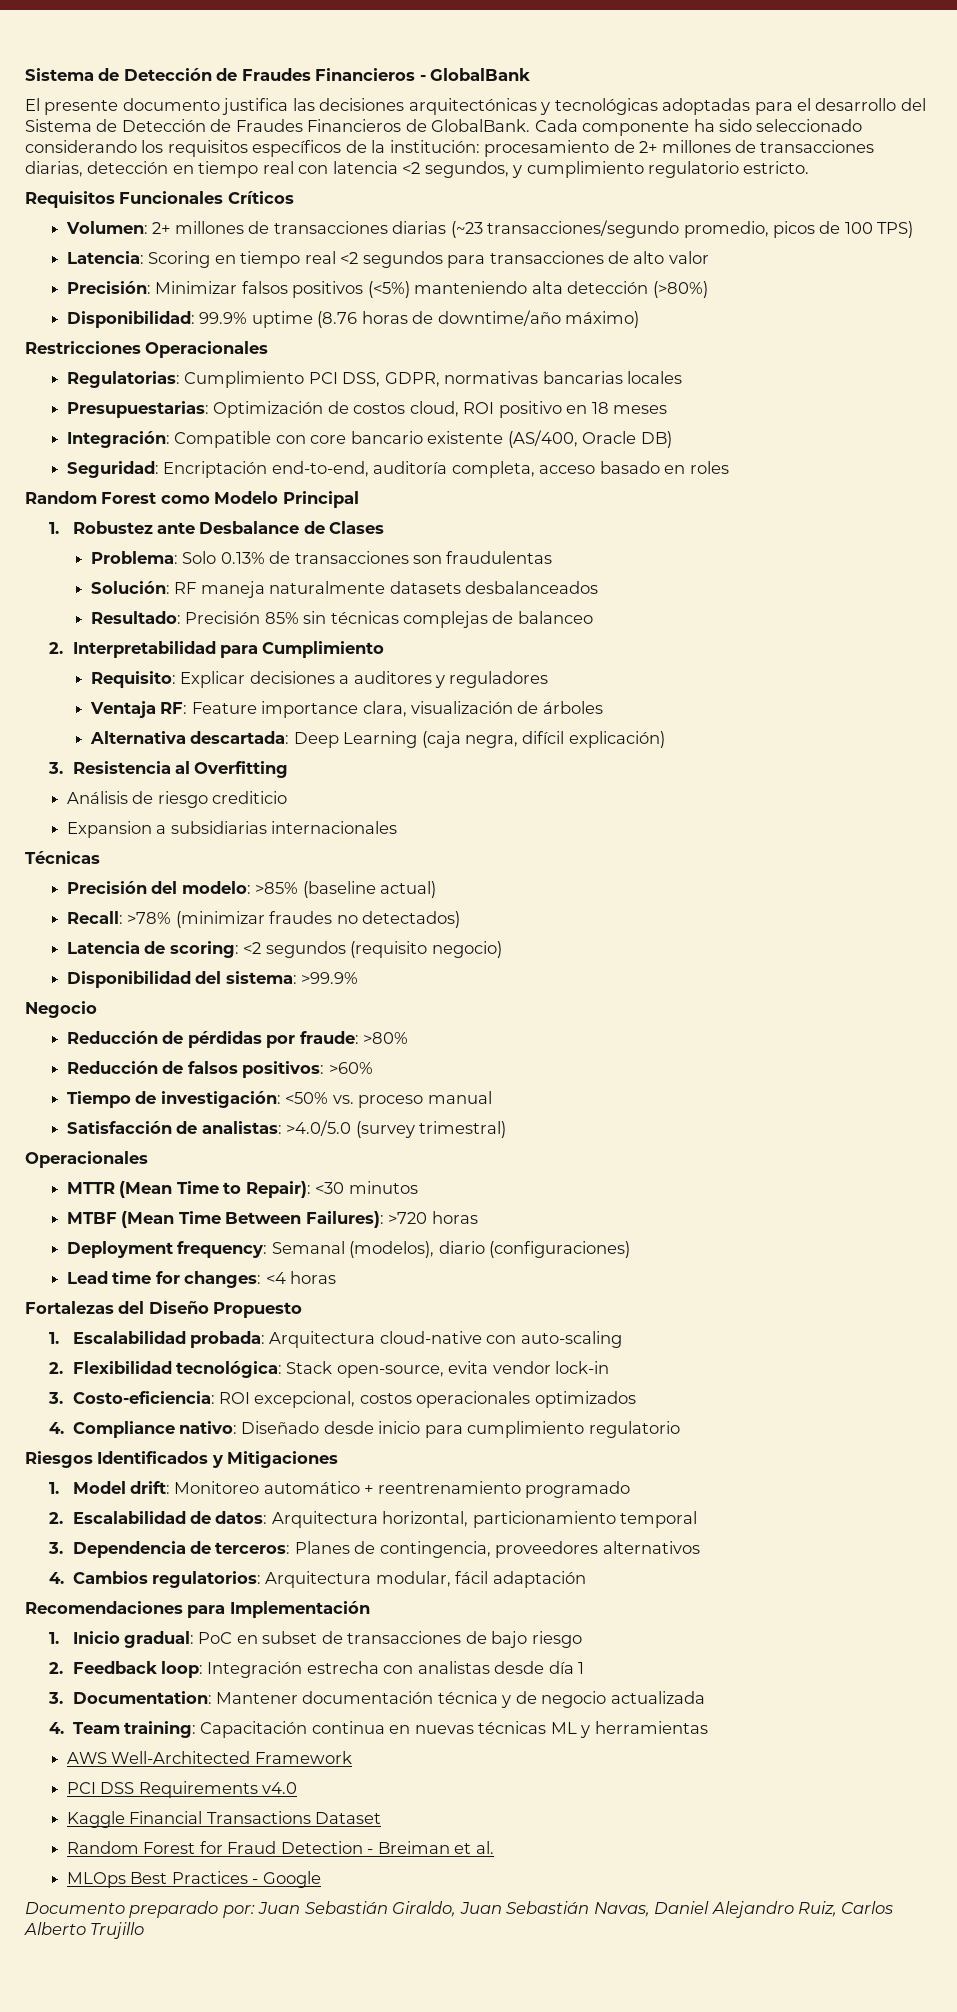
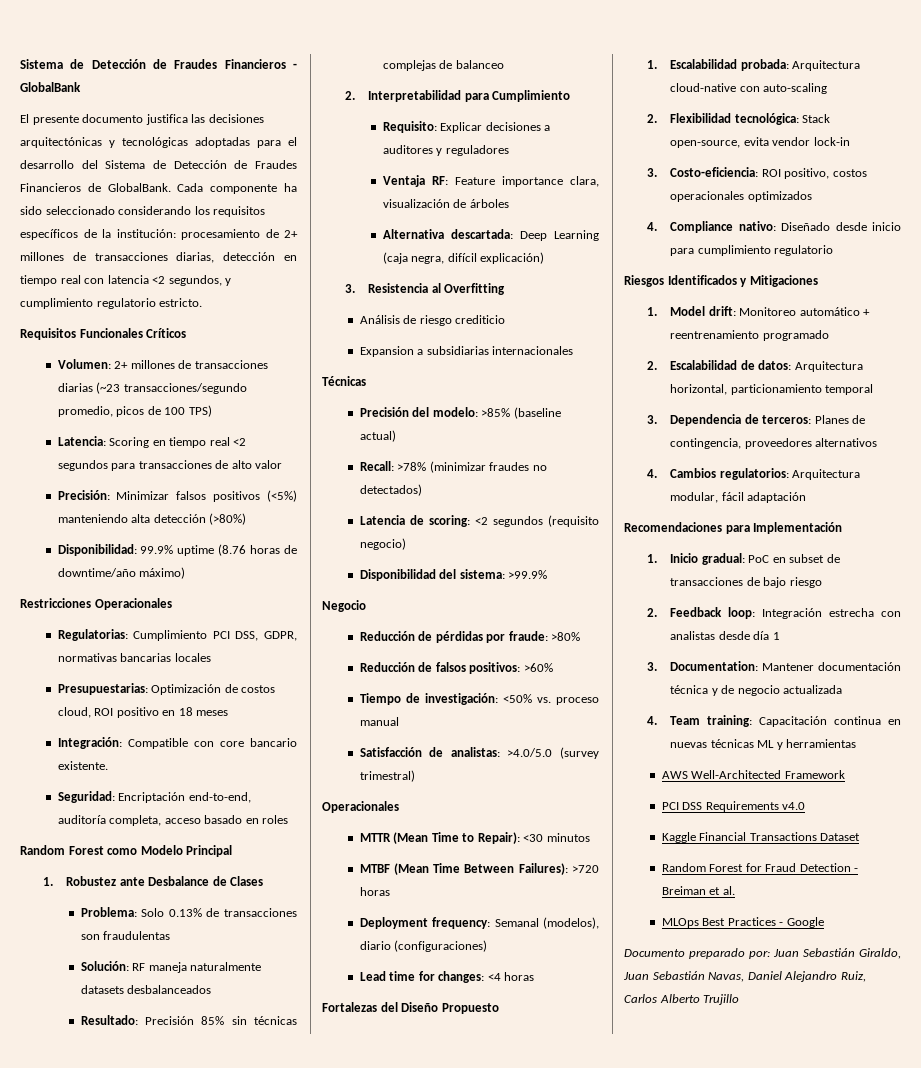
- Integración: Compatible con core bancario existente (AS/400, Oracle DB)
+ Integración: Compatible con core bancario existente.
- 3. Costo-eficiencia: ROI excepcional, costos operacionales optimizados
+ 3. Costo-eficiencia: ROI positivo, costos operacionales optimizados

